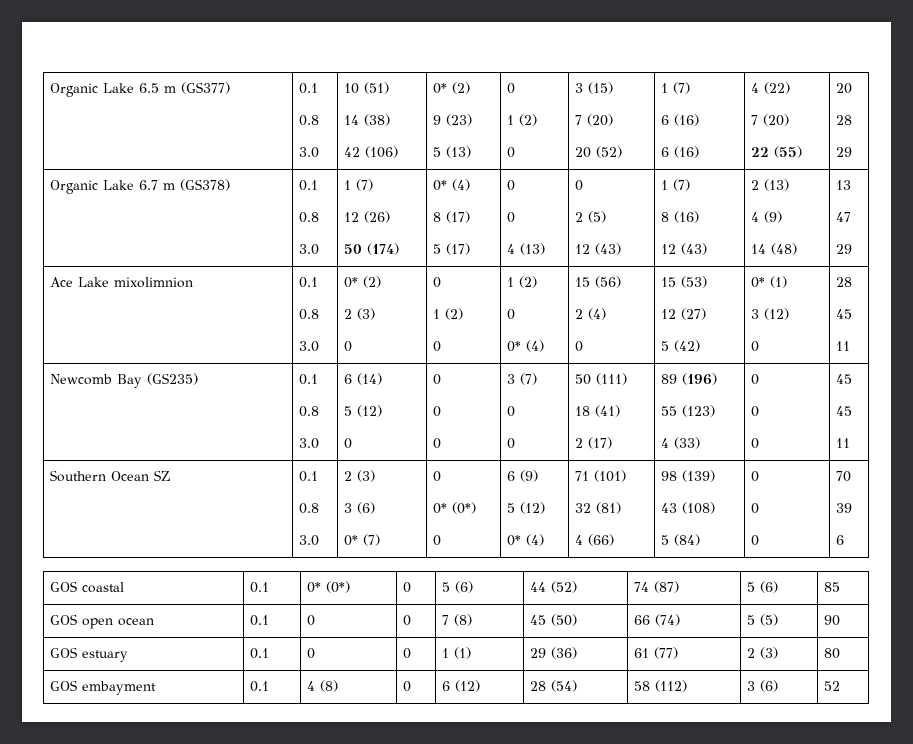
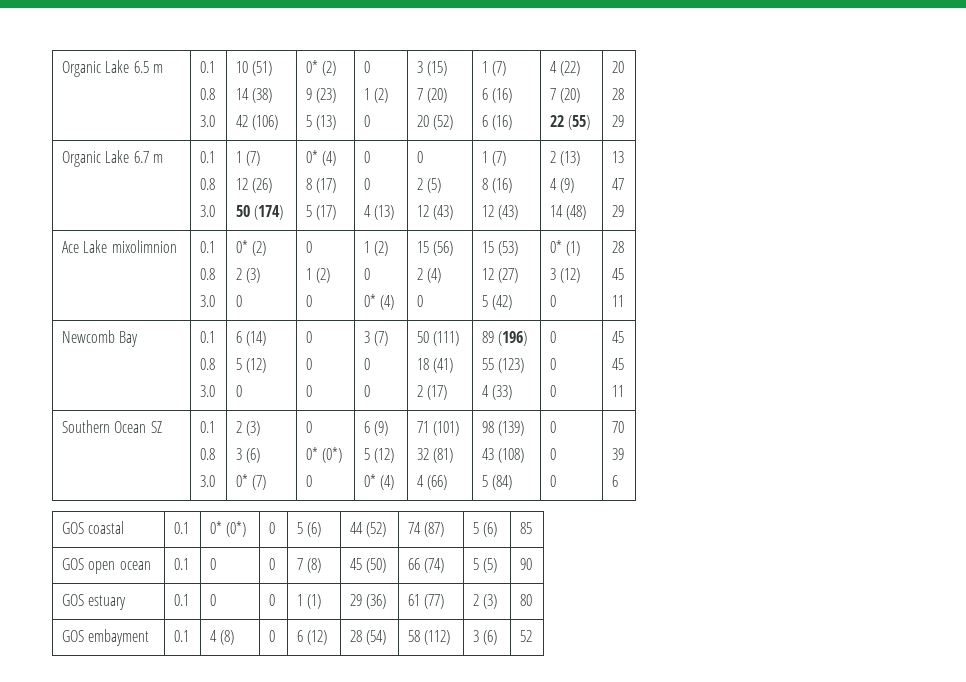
- Organic Lake 6.5 m (GS377)
+ Organic Lake 6.5 m
- Organic Lake 6.7 m (GS378)
+ Organic Lake 6.7 m
- Newcomb Bay (GS235) | 0.1
+ Newcomb Bay | 0.1

